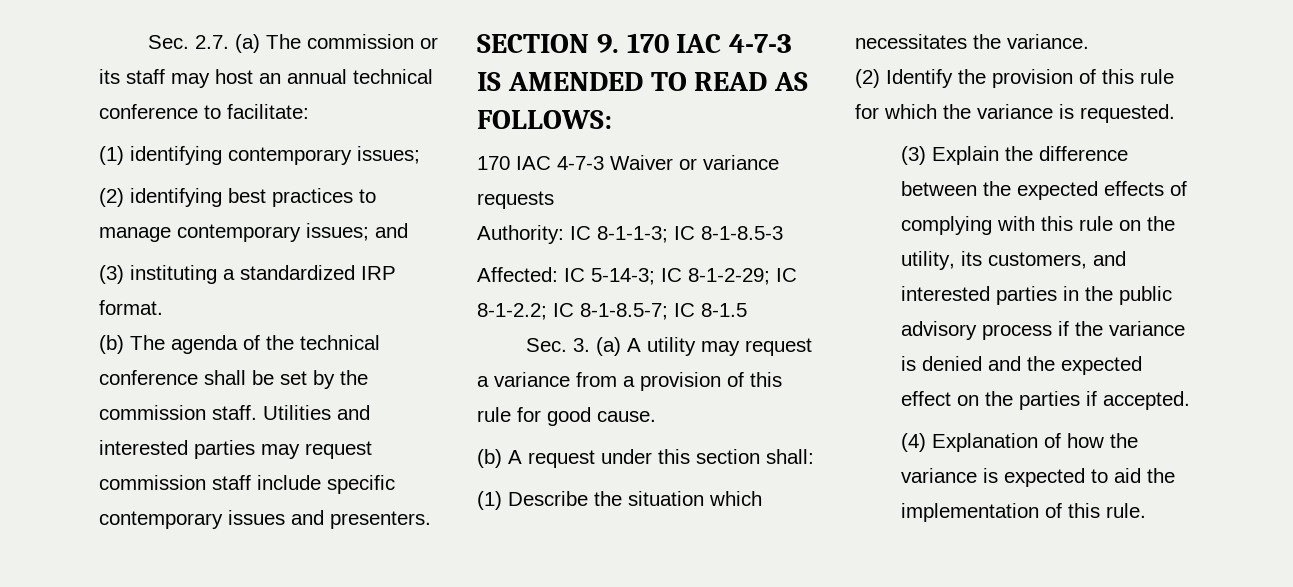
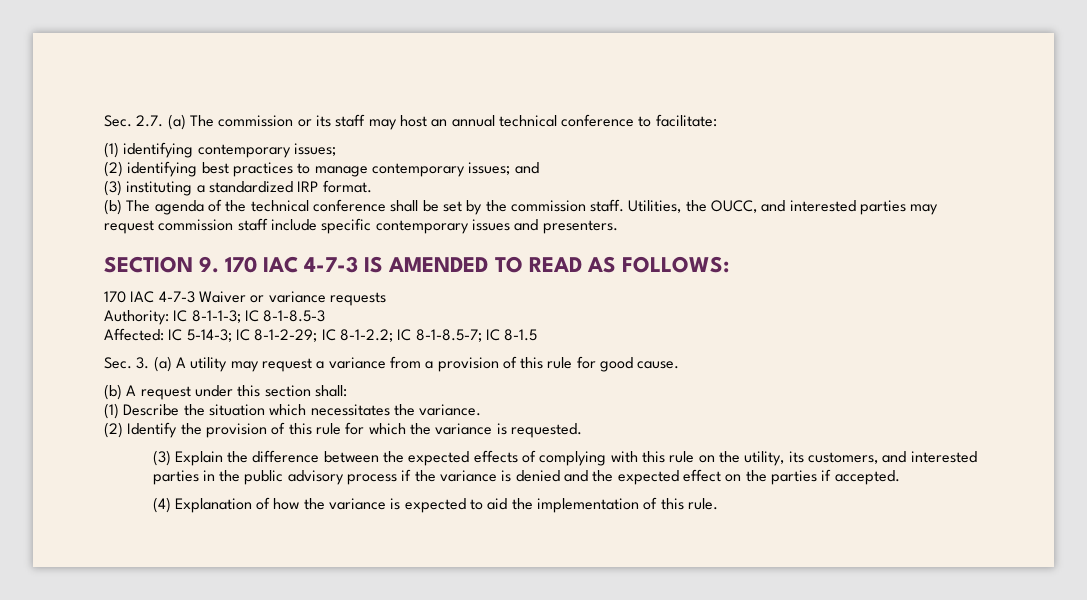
- Utilities and interested parties may request commission staff include specific contemporary issues and presenters.
+ Utilities, the OUCC, and interested parties may request commission staff include specific contemporary issues and presenters.

